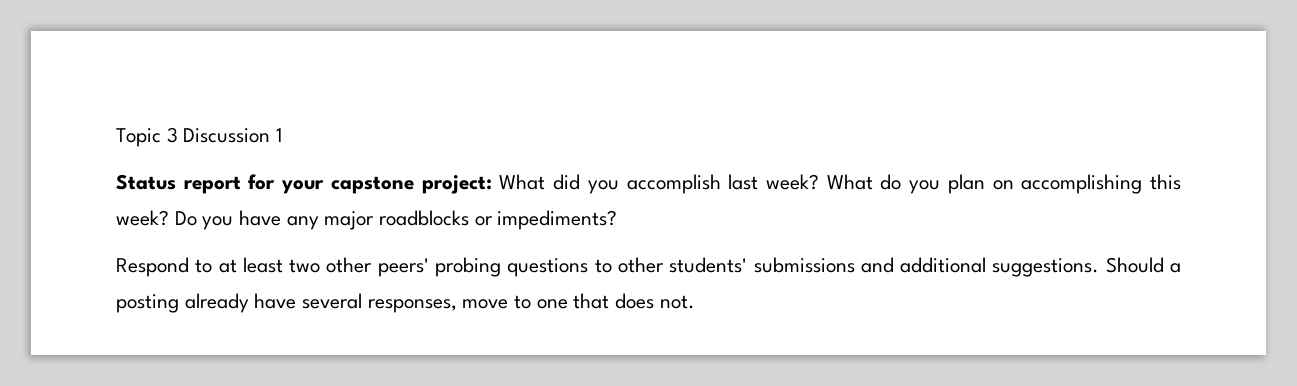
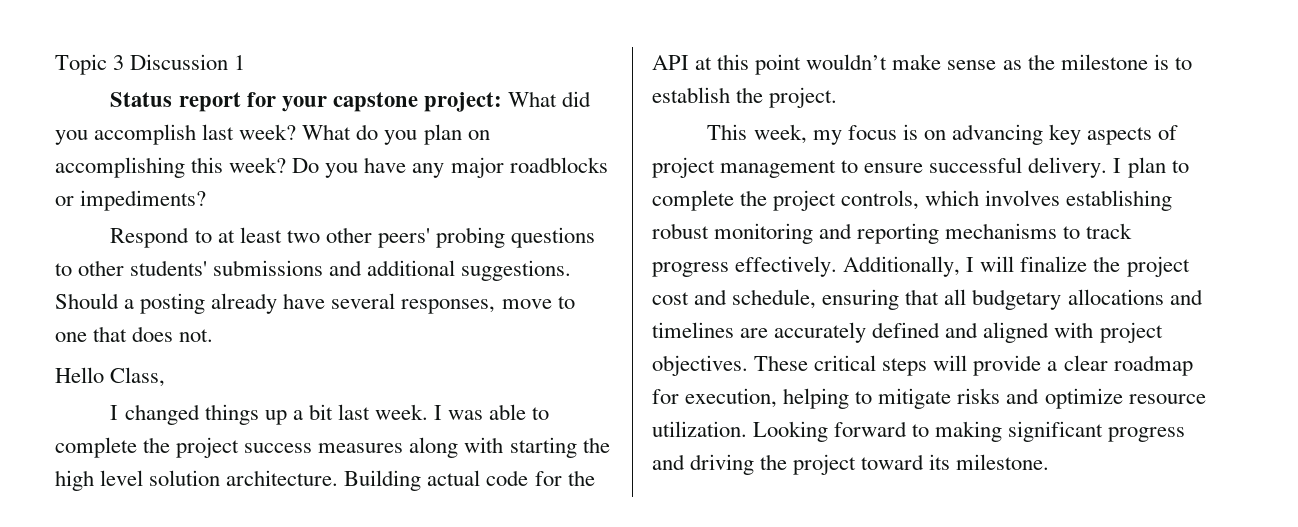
+ Hello Class,
+ I changed things up a bit last week. I was able to complete the project success measures along with starting the high level solution architecture. Building actual code for the API at this point wouldn’t make sense as the milestone is to establish the project.
+ This week, my focus is on advancing key aspects of project management to ensure successful delivery. I plan to complete the project controls, which involves establishing robust monitoring and reporting mechanisms to track progress effectively. Additionally, I will finalize the project cost and schedule, ensuring that all budgetary allocations and timelines are accurately defined and aligned with project objectives. These critical steps will provide a clear roadmap for execution, helping to mitigate risks and optimize resource utilization. Looking forward to making significant progress and driving the project toward its milestone.

